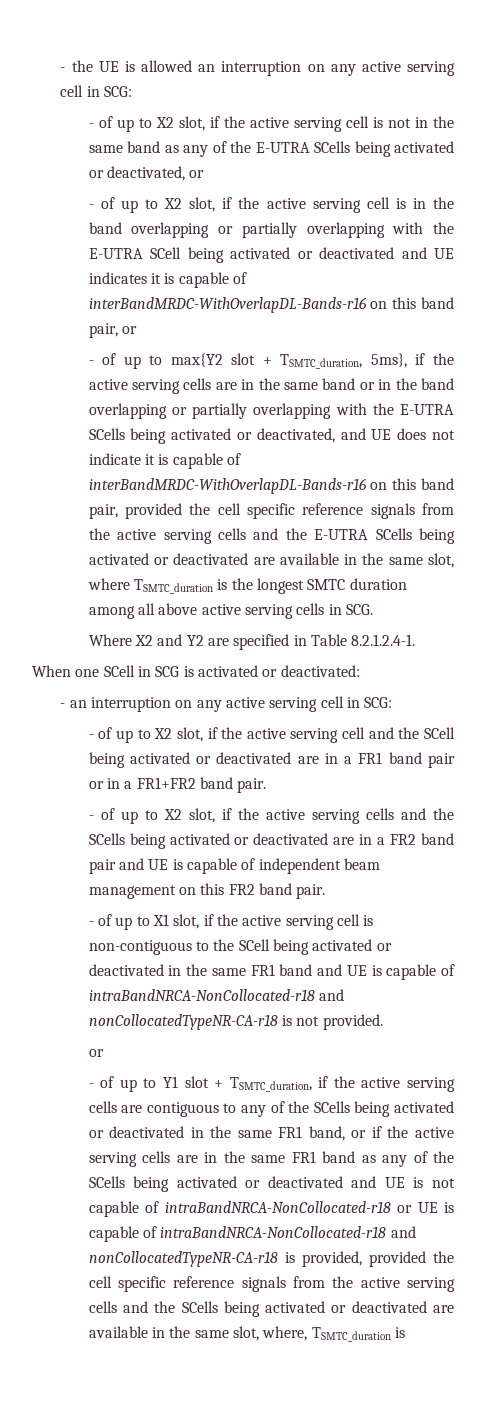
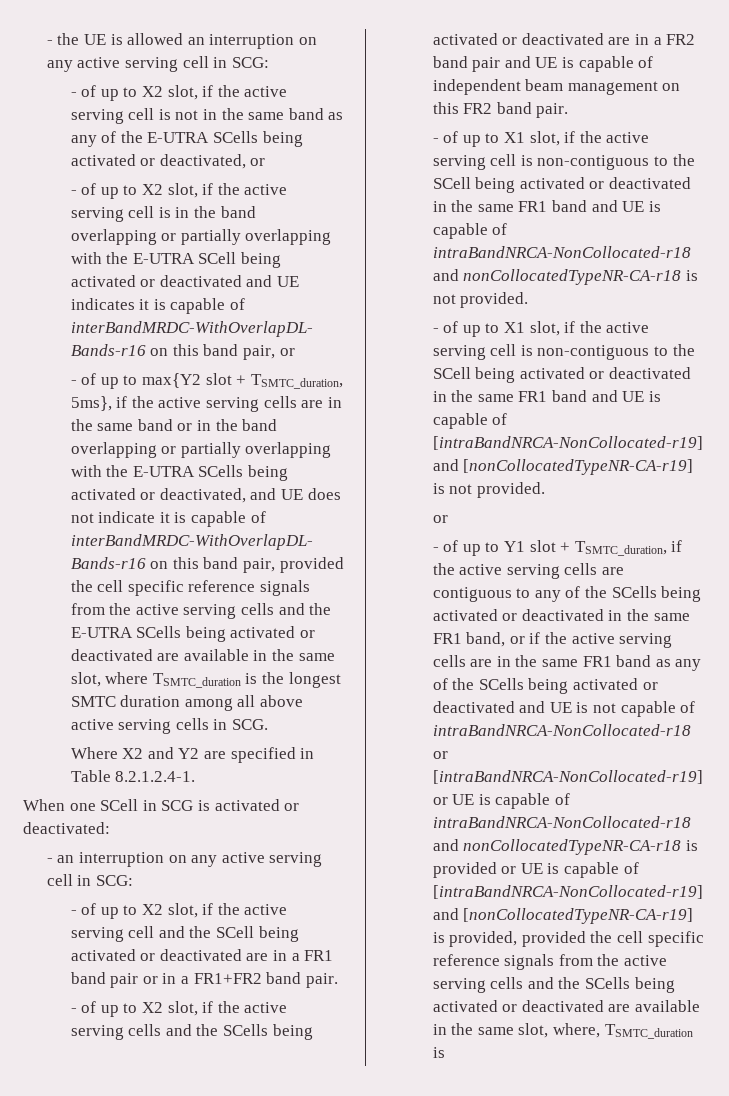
+ - of up to X1 slot, if the active serving cell is non-contiguous to the SCell being activated or deactivated in the same FR1 band and UE is capable of [intraBandNRCA-NonCollocated-r19] and [nonCollocatedTypeNR-CA-r19] is not provided.
- - of up to Y1 slot + TSMTC_duration, if the active serving cells are contiguous to any of the SCells being activated or deactivated in the same FR1 band, or if the active serving cells are in the same FR1 band as any of the SCells being activated or deactivated and UE is not capable of intraBandNRCA-NonCollocated-r18 or UE is capable of intraBandNRCA-NonCollocated-r18 and nonCollocatedTypeNR-CA-r18 is provided, provided the cell specific reference signals from the active serving cells and the SCells being activated or deactivated are available in the same slot, where, TSMTC_duration is
+ - of up to Y1 slot + TSMTC_duration, if the active serving cells are contiguous to any of the SCells being activated or deactivated in the same FR1 band, or if the active serving cells are in the same FR1 band as any of the SCells being activated or deactivated and UE is not capable of intraBandNRCA-NonCollocated-r18 or [intraBandNRCA-NonCollocated-r19] or UE is capable of intraBandNRCA-NonCollocated-r18 and nonCollocatedTypeNR-CA-r18 is provided or UE is capable of [intraBandNRCA-NonCollocated-r19] and [nonCollocatedTypeNR-CA-r19] is provided, provided the cell specific reference signals from the active serving cells and the SCells being activated or deactivated are available in the same slot, where, TSMTC_duration is

